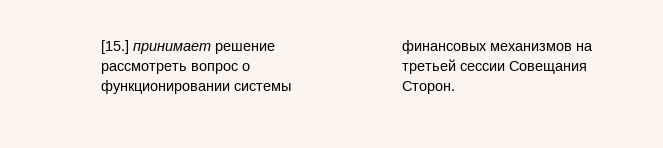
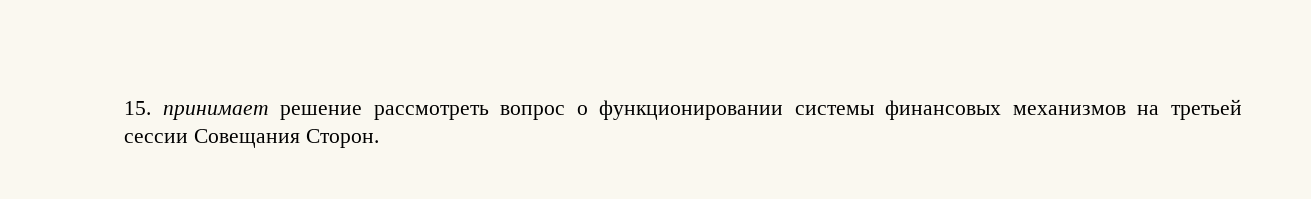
- [15.] принимает решение рассмотреть вопрос о функционировании системы финансовых механизмов на третьей сессии Совещания Сторон.
+ 15. принимает решение рассмотреть вопрос о функционировании системы финансовых механизмов на третьей сессии Совещания Сторон.

